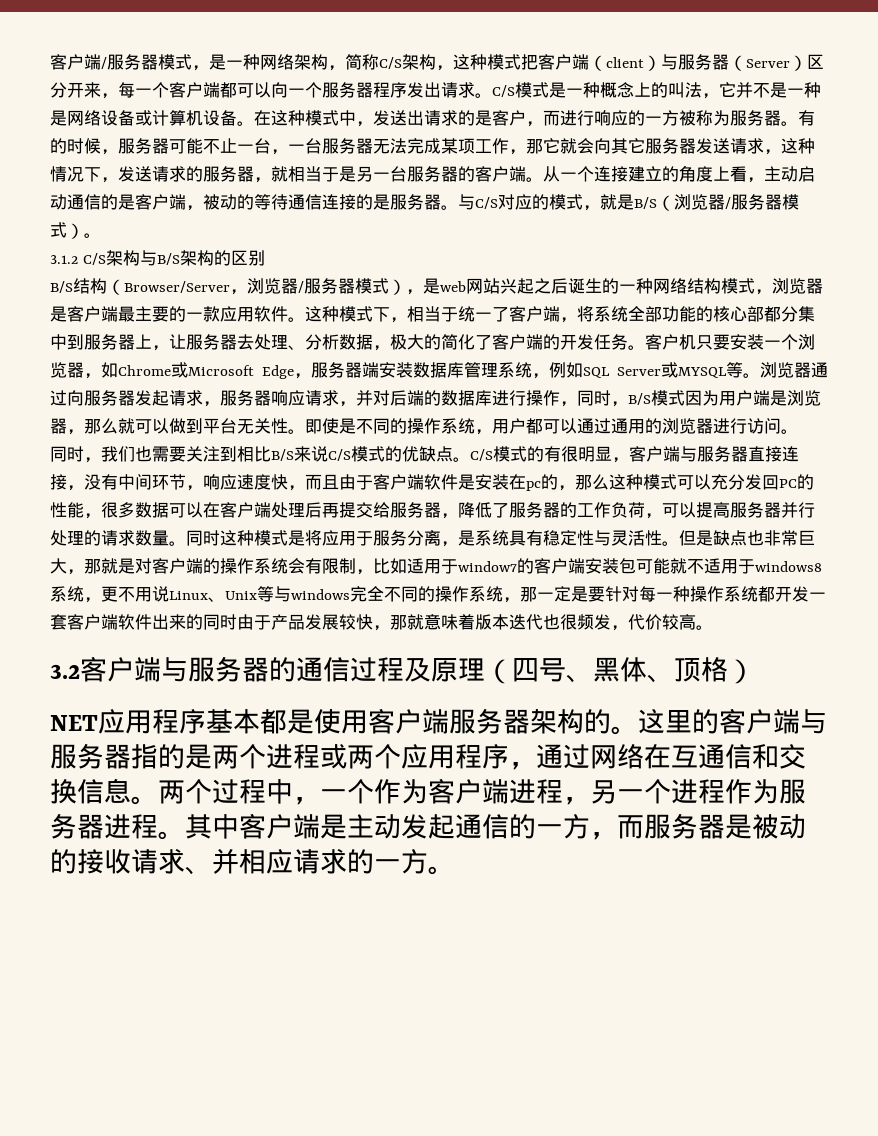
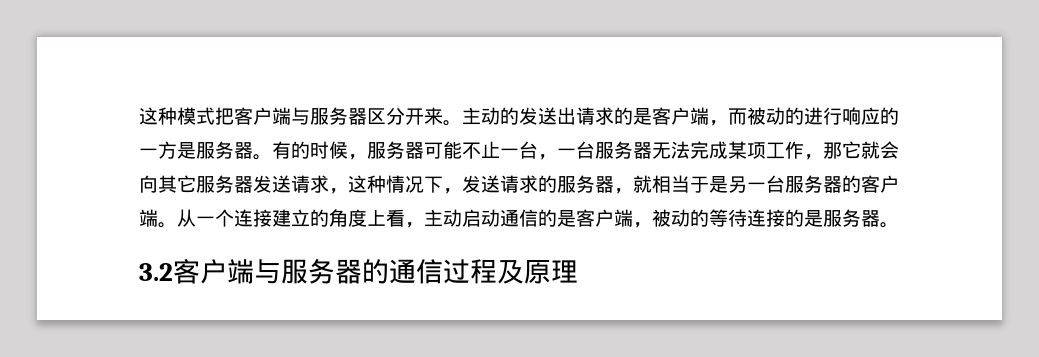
- 客户端/服务器模式，是一种网络架构，简称C/S架构，这种模式把客户端（client）与服务器（Server）区分开来，每一个客户端都可以向一个服务器程序发出请求。C/S模式是一种概念上的叫法，它并不是一种是网络设备或计算机设备。在这种模式中，发送出请求的是客户，而进行响应的一方被称为服务器。
+ 这种模式把客户端与服务器区分开来。主动的发送出请求的是客户端，而被动的进行响应的一方是服务器。
- 从一个连接建立的角度上看，主动启动通信的是客户端，被动的等待通信连接的是服务器。与C/S对应的模式，就是B/S（浏览器/服务器模式）。
- 3.1.2 C/S架构与B/S架构的区别
- B/S结构（Browser/Server，浏览器/服务器模式），是web网站兴起之后诞生的一种网络结构模式，浏览器是客户端最主要的一款应用软件。这种模式下，相当于统一了客户端，将系统全部功能的核心部都分集中到服务器上，让服务器去处理、分析数据，极大的简化了客户端的开发任务。客户机只要安装一个浏览器，如Chrome或Microsoft Edge，服务器端安装数据库管理系统，例如SQL Server或MYSQL等。浏览器通过向服务器发起请求，服务器响应请求，并对后端的数据库进行操作，同时，B/S模式因为用户端是浏览器，那么就可以做到平台无关性。即使是不同的操作系统，用户都可以通过通用的浏览器进行访问。
- 同时，我们也需要关注到相比B/S来说C/S模式的优缺点。C/S模式的有很明显，客户端与服务器直接连接，没有中间环节，响应速度快，而且由于客户端软件是安装在pc的，那么这种模式可以充分发回PC的性能，很多数据可以在客户端处理后再提交给服务器，降低了服务器的工作负荷，可以提高服务器并行处理的请求数量。同时这种模式是将应用于服务分离，是系统具有稳定性与灵活性。但是缺点也非常巨大，那就是对客户端的操作系统会有限制，比如适用于window7的客户端安装包可能就不适用于windows8系统，更不用说Linux、Unix等与windows完全不同的操作系统，那一定是要针对每一种操作系统都开发一套客户端软件出来的同时由于产品发展较快，那就意味着版本迭代也很频发，代价较高。
+ 从一个连接建立的角度上看，主动启动通信的是客户端，被动的等待连接的是服务器。
- 3.2客户端与服务器的通信过程及原理（四号、黑体、顶格）
- NET应用程序基本都是使用客户端服务器架构的。这里的客户端与服务器指的是两个进程或两个应用程序，通过网络在互通信和交换信息。两个过程中，一个作为客户端进程，另一个进程作为服务器进程。其中客户端是主动发起通信的一方，而服务器是被动的接收请求、并相应请求的一方。
+ 3.2客户端与服务器的通信过程及原理

